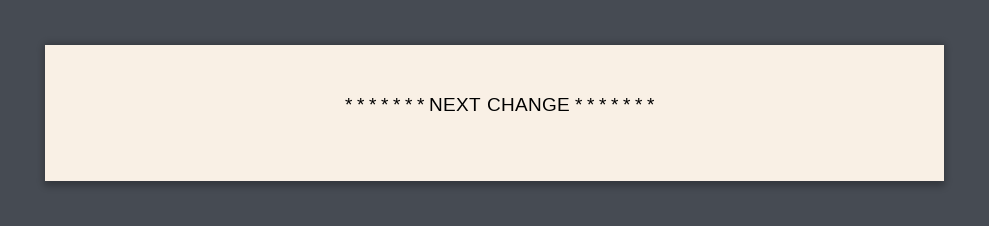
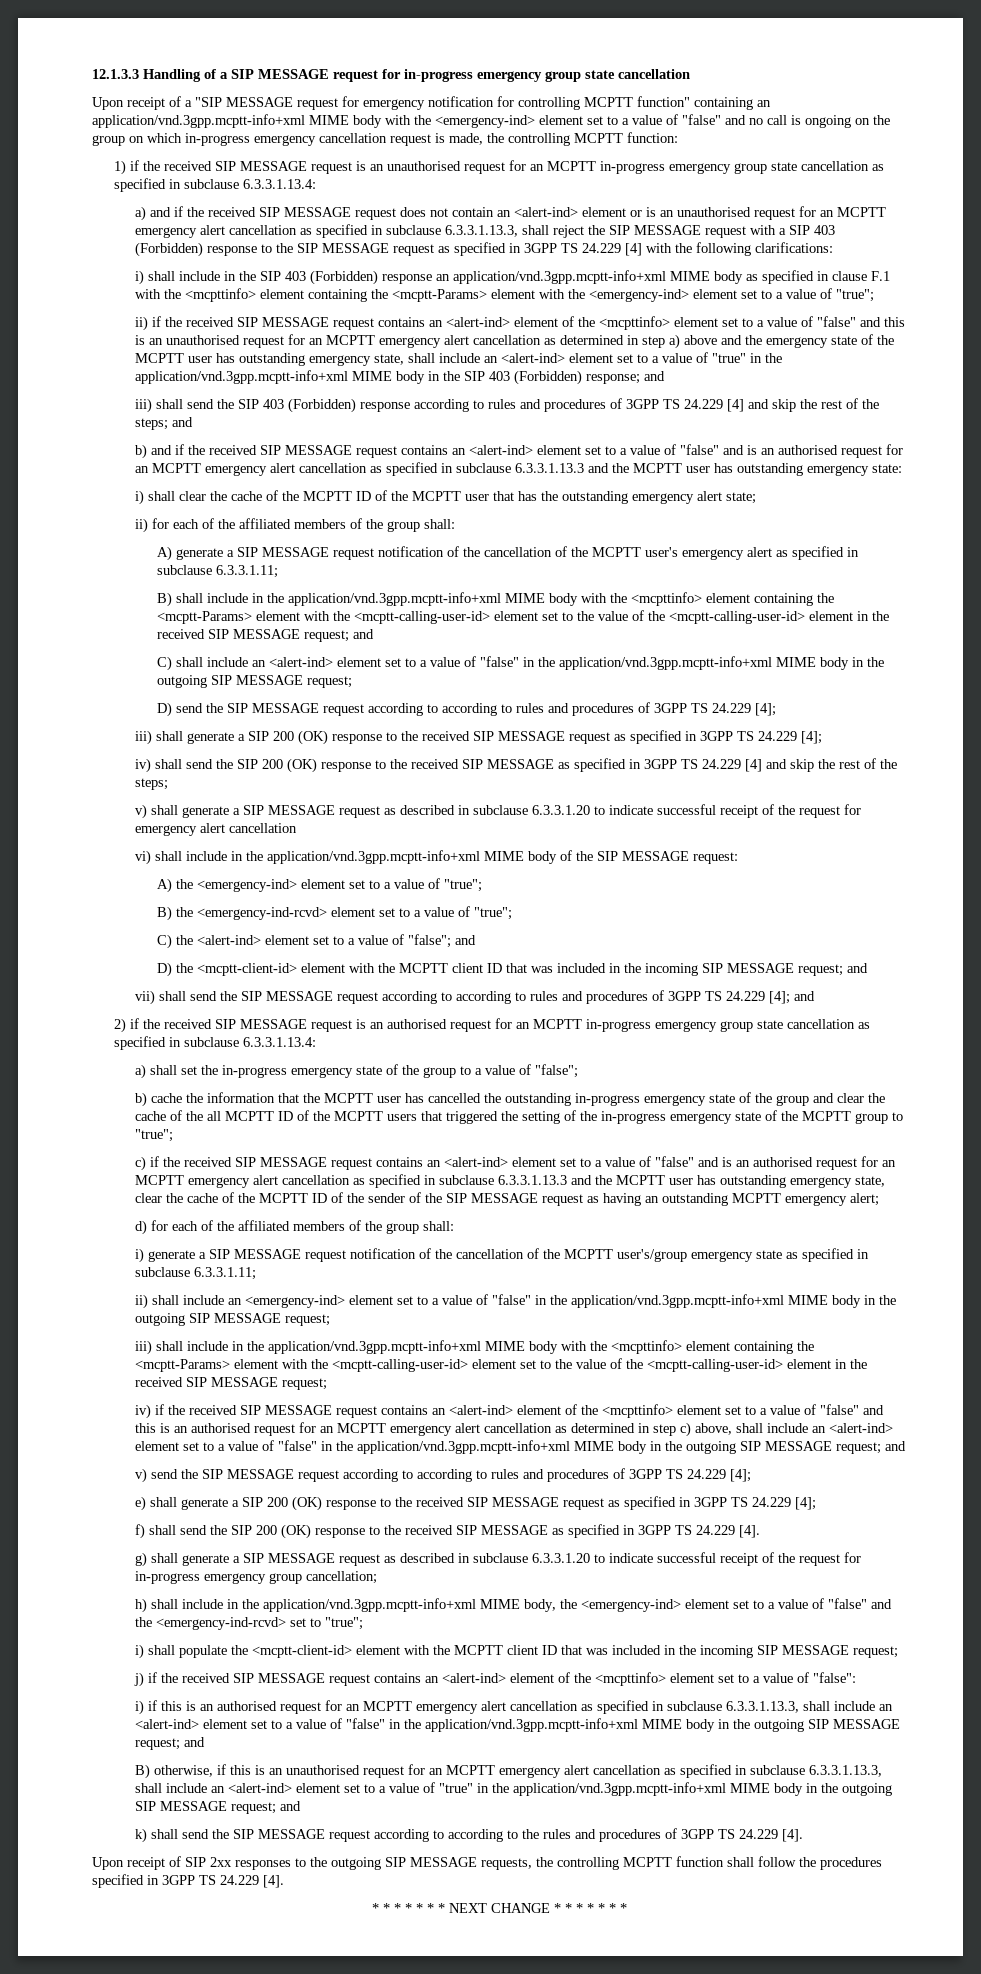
+ 12.1.3.3 Handling of a SIP MESSAGE request for in-progress emergency group state cancellation
+ Upon receipt of a "SIP MESSAGE request for emergency notification for controlling MCPTT function" containing an application/vnd.3gpp.mcptt-info+xml MIME body with the <emergency-ind> element set to a value of "false" and no call is ongoing on the group on which in-progress emergency cancellation request is made, the controlling MCPTT function:
+ 1) if the received SIP MESSAGE request is an unauthorised request for an MCPTT in-progress emergency group state cancellation as specified in subclause 6.3.3.1.13.4:
+ a) and if the received SIP MESSAGE request does not contain an <alert-ind> element or is an unauthorised request for an MCPTT emergency alert cancellation as specified in subclause 6.3.3.1.13.3, shall reject the SIP MESSAGE request with a SIP 403 (Forbidden) response to the SIP MESSAGE request as specified in 3GPP TS 24.229 [4] with the following clarifications:
+ i) shall include in the SIP 403 (Forbidden) response an application/vnd.3gpp.mcptt-info+xml MIME body as specified in clause F.1 with the <mcpttinfo> element containing the <mcptt-Params> element with the <emergency-ind> element set to a value of "true";
+ ii) if the received SIP MESSAGE request contains an <alert-ind> element of the <mcpttinfo> element set to a value of "false" and this is an unauthorised request for an MCPTT emergency alert cancellation as determined in step a) above and the emergency state of the MCPTT user has outstanding emergency state, shall include an <alert-ind> element set to a value of "true" in the application/vnd.3gpp.mcptt-info+xml MIME body in the SIP 403 (Forbidden) response; and
+ iii) shall send the SIP 403 (Forbidden) response according to rules and procedures of 3GPP TS 24.229 [4] and skip the rest of the steps; and
+ b) and if the received SIP MESSAGE request contains an <alert-ind> element set to a value of "false" and is an authorised request for an MCPTT emergency alert cancellation as specified in subclause 6.3.3.1.13.3 and the MCPTT user has outstanding emergency state:
+ i) shall clear the cache of the MCPTT ID of the MCPTT user that has the outstanding emergency alert state;
+ ii) for each of the affiliated members of the group shall:
+ A) generate a SIP MESSAGE request notification of the cancellation of the MCPTT user's emergency alert as specified in subclause 6.3.3.1.11;
+ B) shall include in the application/vnd.3gpp.mcptt-info+xml MIME body with the <mcpttinfo> element containing the <mcptt-Params> element with the <mcptt-calling-user-id> element set to the value of the <mcptt-calling-user-id> element in the received SIP MESSAGE request; and
+ C) shall include an <alert-ind> element set to a value of "false" in the application/vnd.3gpp.mcptt-info+xml MIME body in the outgoing SIP MESSAGE request;
+ D) send the SIP MESSAGE request according to according to rules and procedures of 3GPP TS 24.229 [4];
+ iii) shall generate a SIP 200 (OK) response to the received SIP MESSAGE request as specified in 3GPP TS 24.229 [4];
+ iv) shall send the SIP 200 (OK) response to the received SIP MESSAGE as specified in 3GPP TS 24.229 [4] and skip the rest of the steps;
+ v) shall generate a SIP MESSAGE request as described in subclause 6.3.3.1.20 to indicate successful receipt of the request for emergency alert cancellation
+ vi) shall include in the application/vnd.3gpp.mcptt-info+xml MIME body of the SIP MESSAGE request:
+ A) the <emergency-ind> element set to a value of "true";
+ B) the <emergency-ind-rcvd> element set to a value of "true";
+ C) the <alert-ind> element set to a value of "false"; and
+ D) the <mcptt-client-id> element with the MCPTT client ID that was included in the incoming SIP MESSAGE request; and
+ vii) shall send the SIP MESSAGE request according to according to rules and procedures of 3GPP TS 24.229 [4]; and
+ 2) if the received SIP MESSAGE request is an authorised request for an MCPTT in-progress emergency group state cancellation as specified in subclause 6.3.3.1.13.4:
+ a) shall set the in-progress emergency state of the group to a value of "false";
+ b) cache the information that the MCPTT user has cancelled the outstanding in-progress emergency state of the group and clear the cache of the all MCPTT ID of the MCPTT users that triggered the setting of the in-progress emergency state of the MCPTT group to "true";
+ c) if the received SIP MESSAGE request contains an <alert-ind> element set to a value of "false" and is an authorised request for an MCPTT emergency alert cancellation as specified in subclause 6.3.3.1.13.3 and the MCPTT user has outstanding emergency state, clear the cache of the MCPTT ID of the sender of the SIP MESSAGE request as having an outstanding MCPTT emergency alert;
+ d) for each of the affiliated members of the group shall:
+ i) generate a SIP MESSAGE request notification of the cancellation of the MCPTT user's/group emergency state as specified in subclause 6.3.3.1.11;
+ ii) shall include an <emergency-ind> element set to a value of "false" in the application/vnd.3gpp.mcptt-info+xml MIME body in the outgoing SIP MESSAGE request;
+ iii) shall include in the application/vnd.3gpp.mcptt-info+xml MIME body with the <mcpttinfo> element containing the <mcptt-Params> element with the <mcptt-calling-user-id> element set to the value of the <mcptt-calling-user-id> element in the received SIP MESSAGE request;
+ iv) if the received SIP MESSAGE request contains an <alert-ind> element of the <mcpttinfo> element set to a value of "false" and this is an authorised request for an MCPTT emergency alert cancellation as determined in step c) above, shall include an <alert-ind> element set to a value of "false" in the application/vnd.3gpp.mcptt-info+xml MIME body in the outgoing SIP MESSAGE request; and
+ v) send the SIP MESSAGE request according to according to rules and procedures of 3GPP TS 24.229 [4];
+ e) shall generate a SIP 200 (OK) response to the received SIP MESSAGE request as specified in 3GPP TS 24.229 [4];
+ f) shall send the SIP 200 (OK) response to the received SIP MESSAGE as specified in 3GPP TS 24.229 [4].
+ g) shall generate a SIP MESSAGE request as described in subclause 6.3.3.1.20 to indicate successful receipt of the request for in-progress emergency group cancellation;
+ h) shall include in the application/vnd.3gpp.mcptt-info+xml MIME body, the <emergency-ind> element set to a value of "false" and the <emergency-ind-rcvd> set to "true";
+ i) shall populate the <mcptt-client-id> element with the MCPTT client ID that was included in the incoming SIP MESSAGE request;
+ j) if the received SIP MESSAGE request contains an <alert-ind> element of the <mcpttinfo> element set to a value of "false":
+ i) if this is an authorised request for an MCPTT emergency alert cancellation as specified in subclause 6.3.3.1.13.3, shall include an <alert-ind> element set to a value of "false" in the application/vnd.3gpp.mcptt-info+xml MIME body in the outgoing SIP MESSAGE request; and
+ B) otherwise, if this is an unauthorised request for an MCPTT emergency alert cancellation as specified in subclause 6.3.3.1.13.3, shall include an <alert-ind> element set to a value of "true" in the application/vnd.3gpp.mcptt-info+xml MIME body in the outgoing SIP MESSAGE request; and
+ k) shall send the SIP MESSAGE request according to according to the rules and procedures of 3GPP TS 24.229 [4].
+ Upon receipt of SIP 2xx responses to the outgoing SIP MESSAGE requests, the controlling MCPTT function shall follow the procedures specified in 3GPP TS 24.229 [4].

